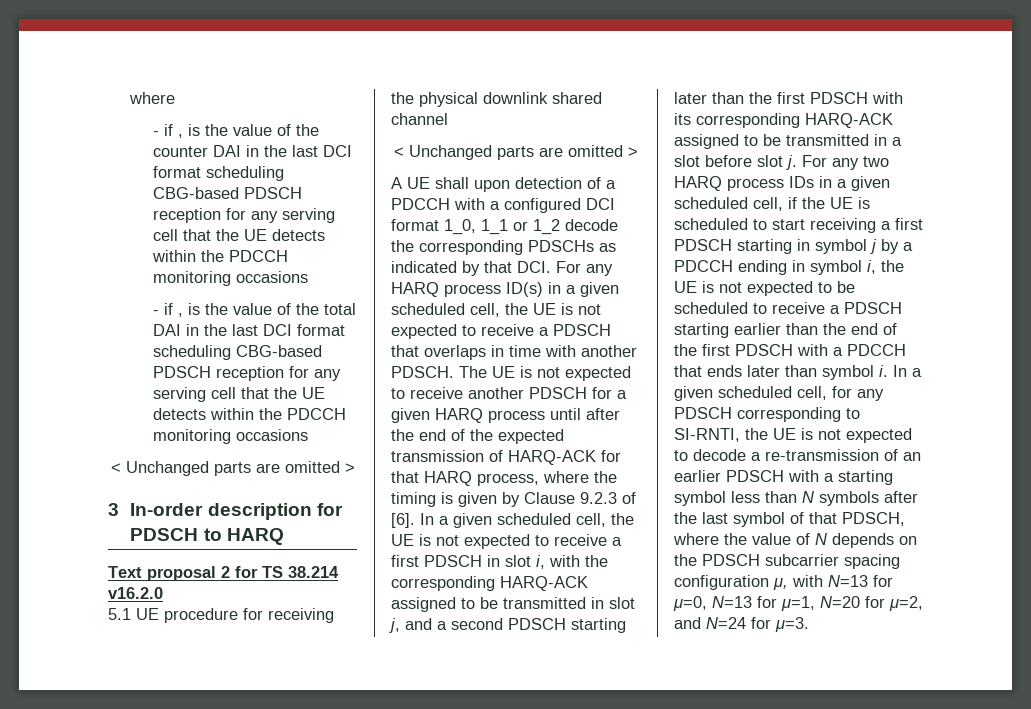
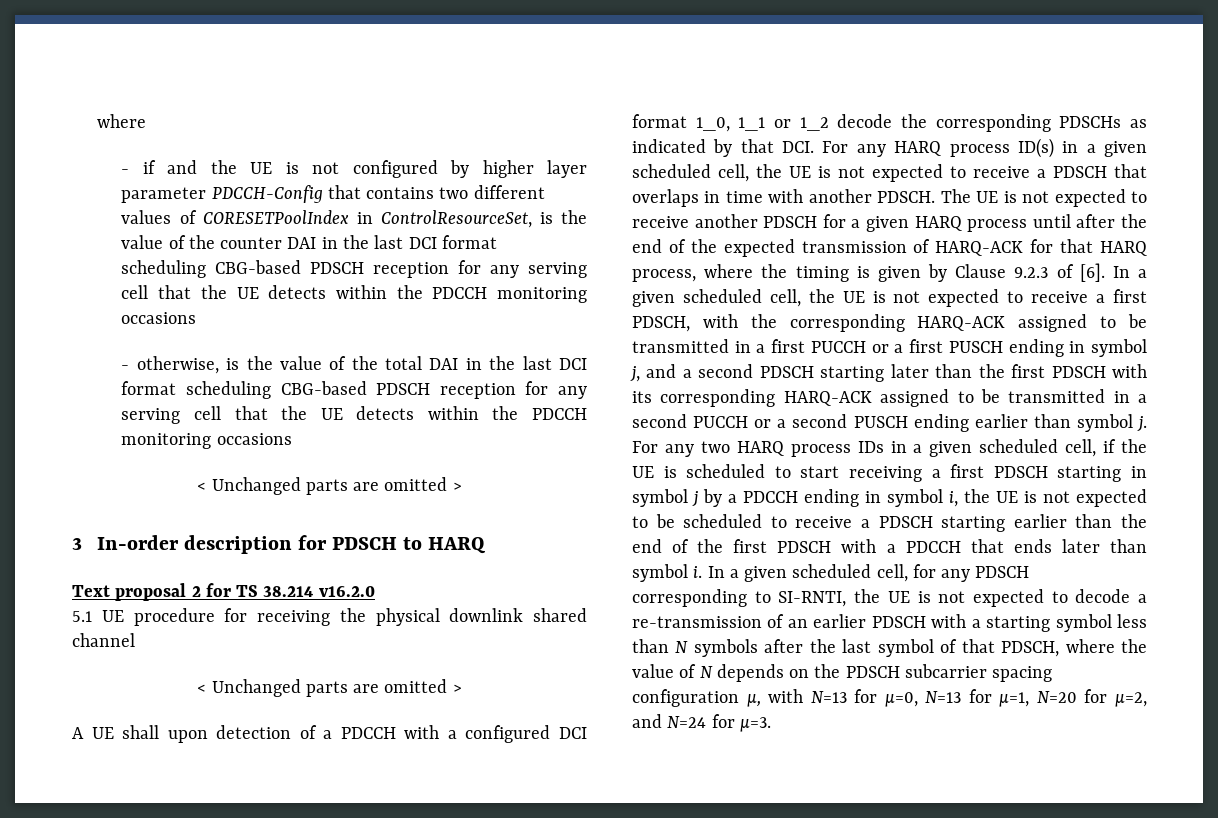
- - if , is the value of the counter DAI in the last DCI format scheduling CBG-based PDSCH reception for any serving cell that the UE detects within the PDCCH monitoring occasions
+ - if and the UE is not configured by higher layer parameter PDCCH-Config that contains two different values of CORESETPoolIndex in ControlResourceSet, is the value of the counter DAI in the last DCI format scheduling CBG-based PDSCH reception for any serving cell that the UE detects within the PDCCH monitoring occasions
- - if , is the value of the total DAI in the last DCI format scheduling CBG-based PDSCH reception for any serving cell that the UE detects within the PDCCH monitoring occasions
+ - otherwise, is the value of the total DAI in the last DCI format scheduling CBG-based PDSCH reception for any serving cell that the UE detects within the PDCCH monitoring occasions
- In a given scheduled cell, the UE is not expected to receive a first PDSCH in slot i, with the corresponding HARQ-ACK assigned to be transmitted in slot j, and a second PDSCH starting later than the first PDSCH with its corresponding HARQ-ACK assigned to be transmitted in a slot before slot j.
+ In a given scheduled cell, the UE is not expected to receive a first PDSCH, with the corresponding HARQ-ACK assigned to be transmitted in a first PUCCH or a first PUSCH ending in symbol j, and a second PDSCH starting later than the first PDSCH with its corresponding HARQ-ACK assigned to be transmitted in a second PUCCH or a second PUSCH ending earlier than symbol j.

